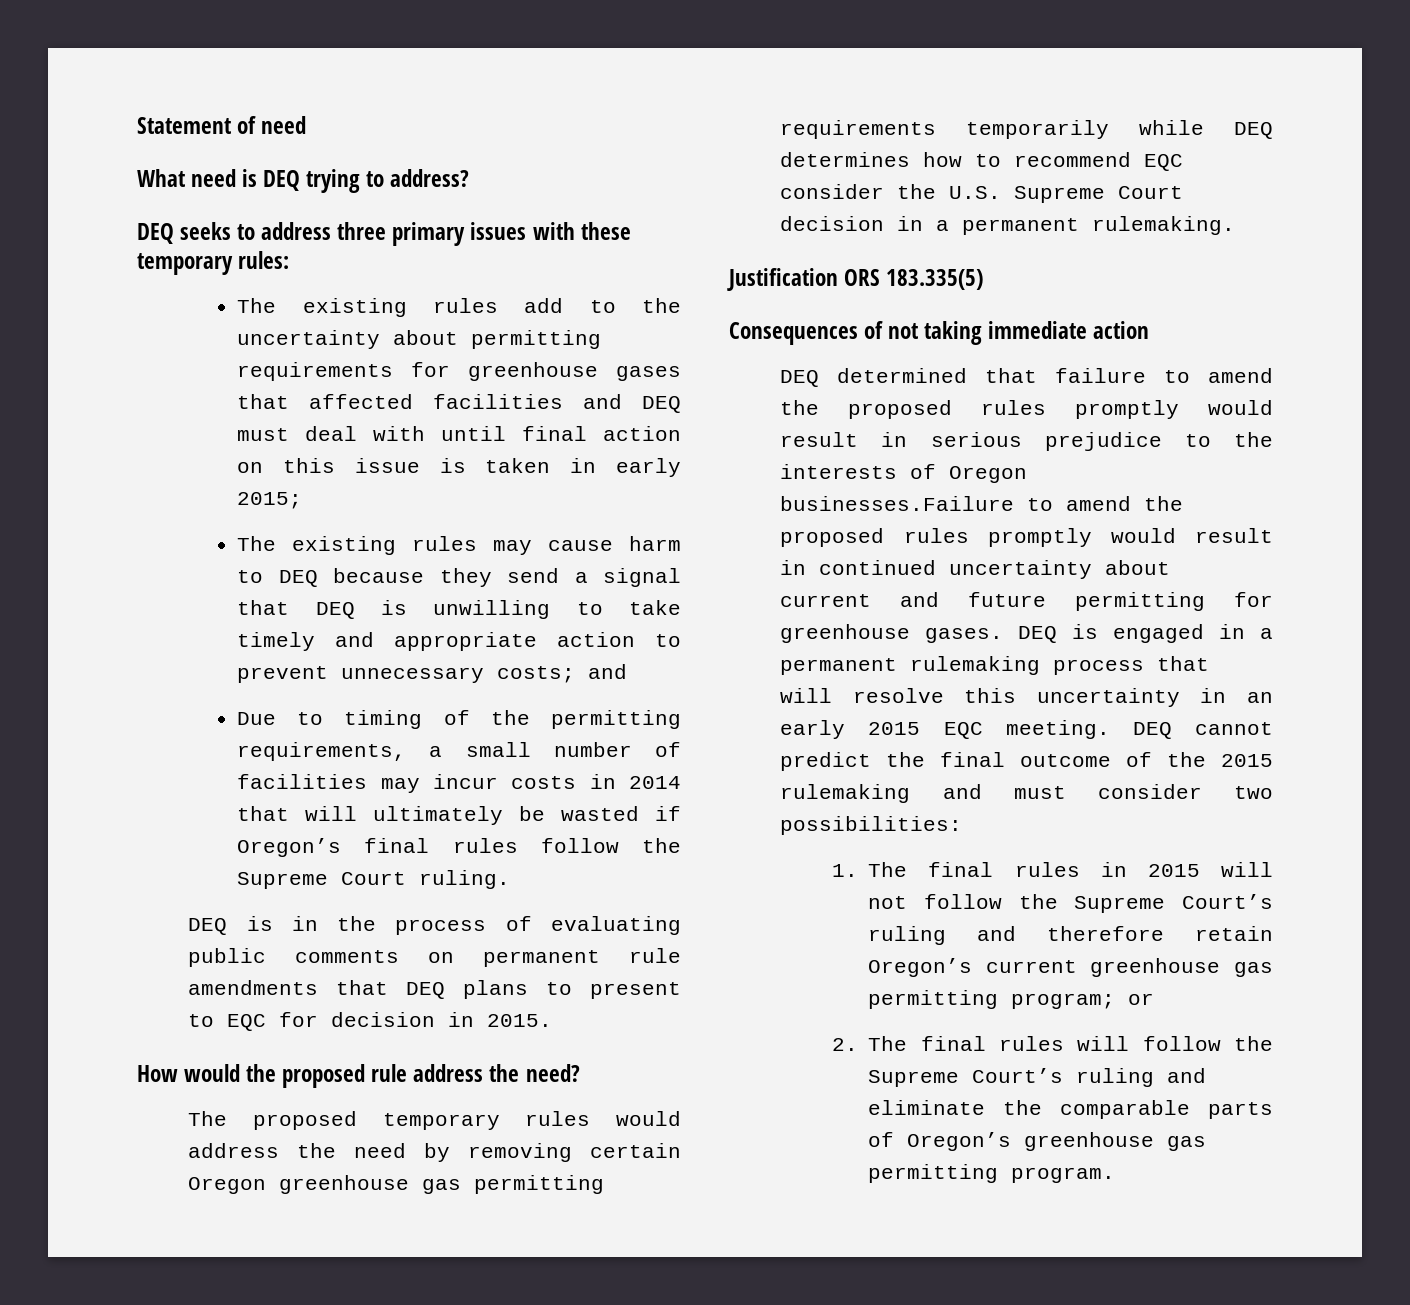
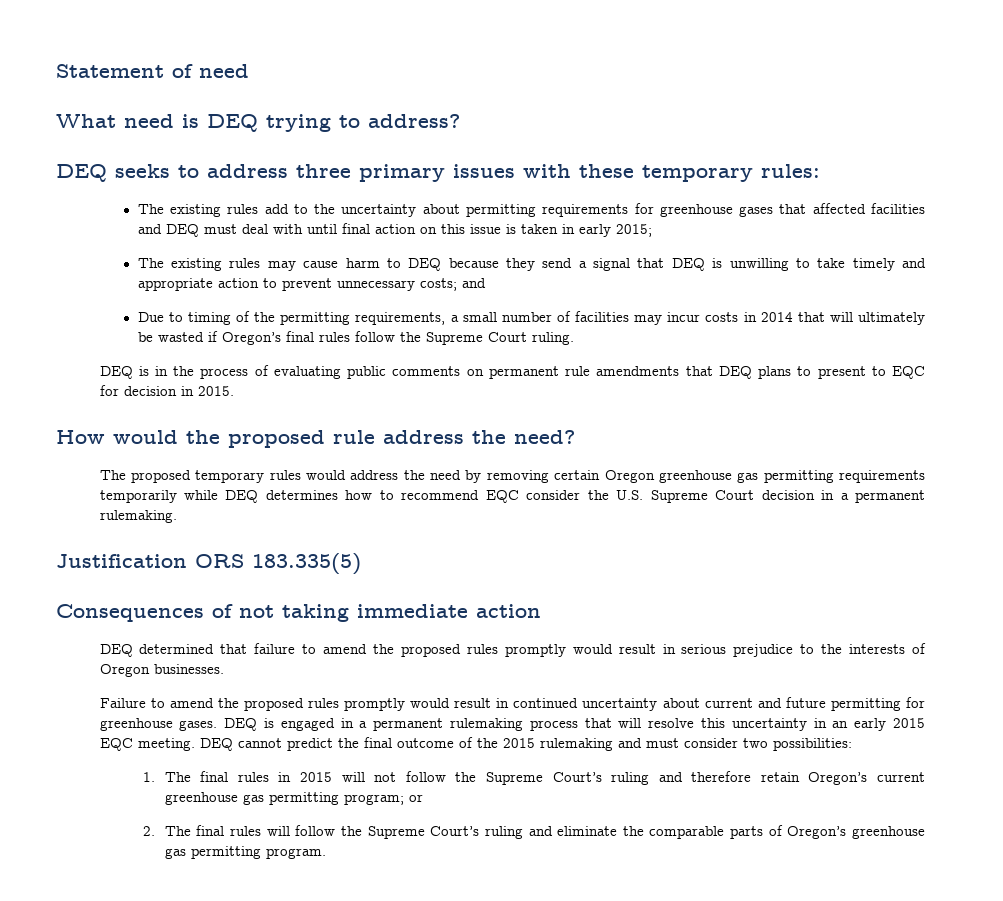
- DEQ determined that failure to amend the proposed rules promptly would result in serious prejudice to the interests of Oregon businesses.Failure to amend the proposed rules promptly would result in continued uncertainty about current and future permitting for greenhouse gases.
+ DEQ determined that failure to amend the proposed rules promptly would result in serious prejudice to the interests of Oregon businesses.
+ Failure to amend the proposed rules promptly would result in continued uncertainty about current and future permitting for greenhouse gases.

